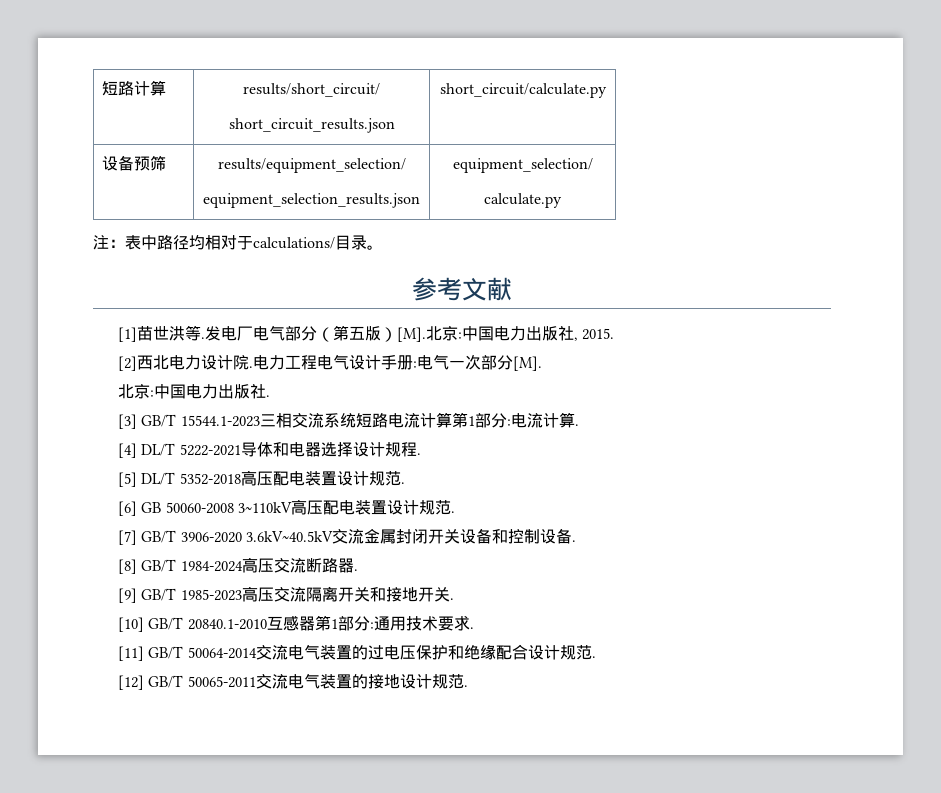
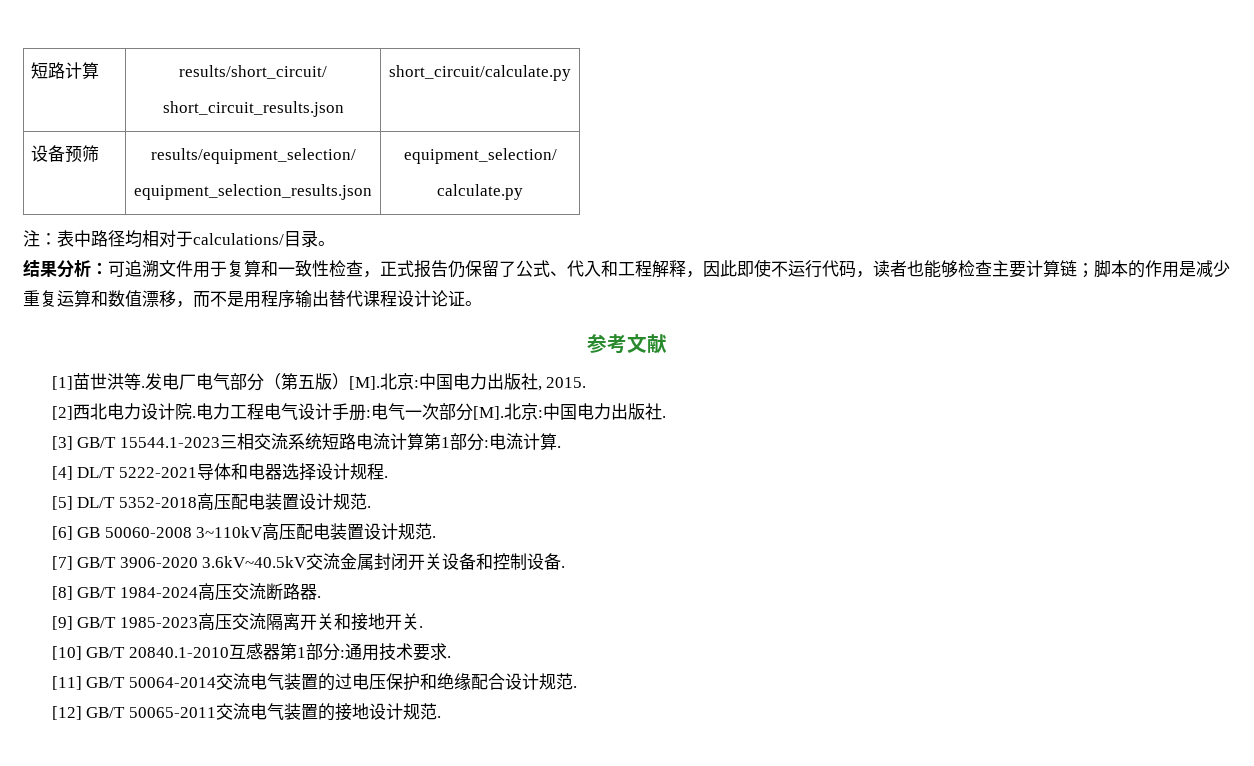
+ 结果分析：可追溯文件用于复算和一致性检查，正式报告仍保留了公式、代入和工程解释，因此即使不运行代码，读者也能够检查主要计算链；脚本的作用是减少重复运算和数值漂移，而不是用程序输出替代课程设计论证。
- 电力工程电气设计手册:电气一次部分[M].
- 北京:中国电力出版社.
+ 电力工程电气设计手册:电气一次部分[M].北京:中国电力出版社.

